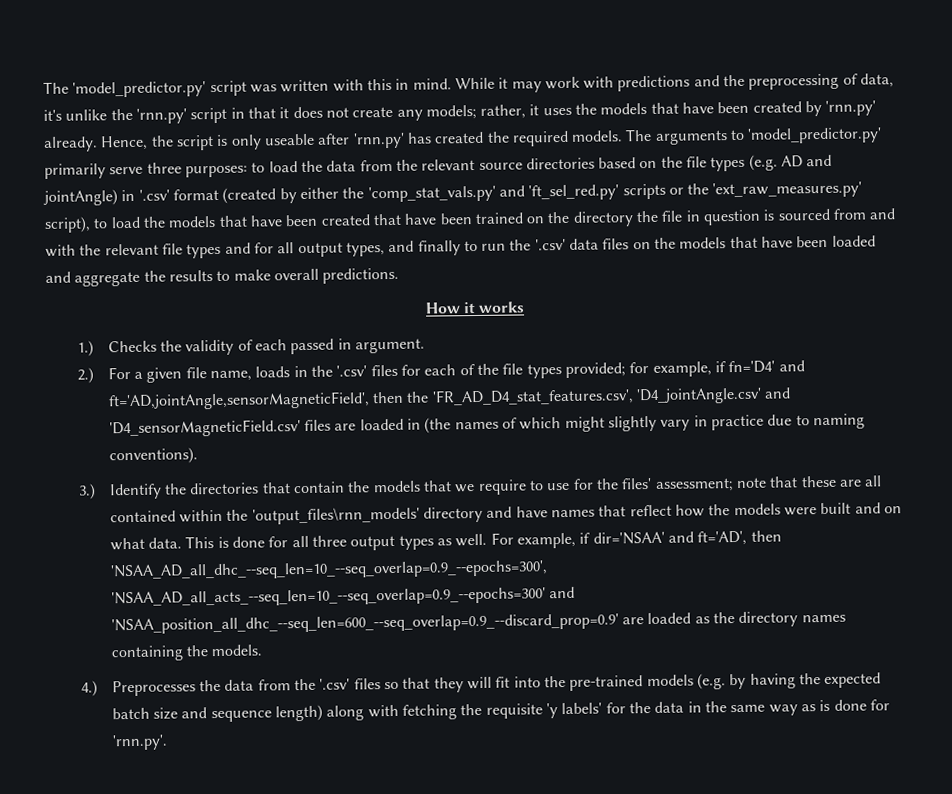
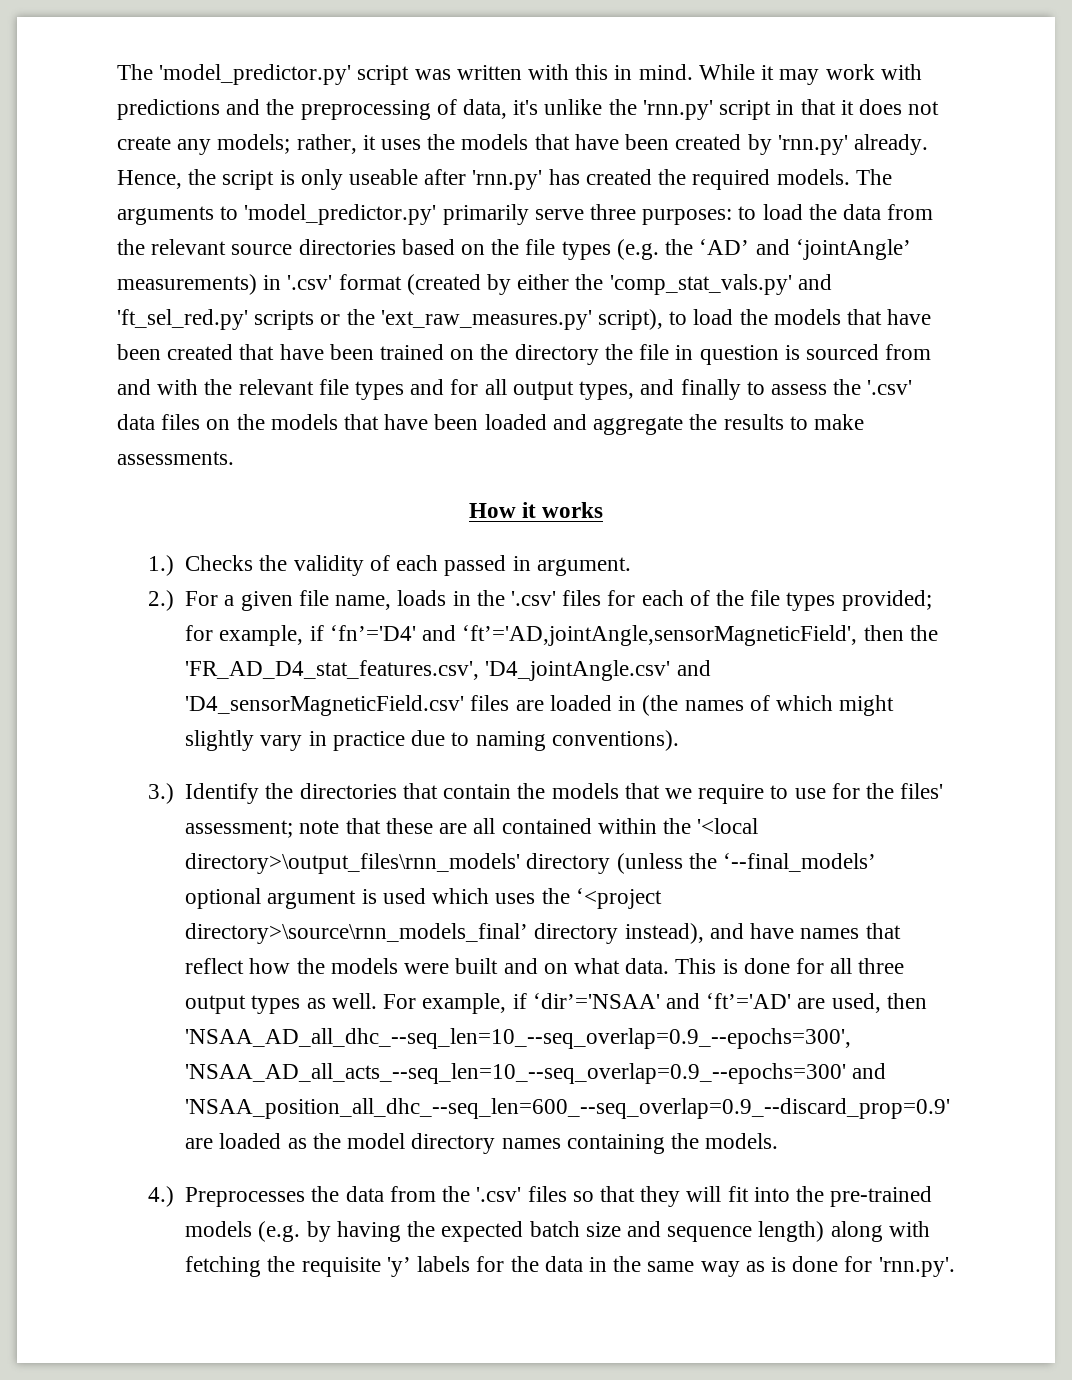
- to load the data from the relevant source directories based on the file types (e.g. AD and jointAngle) in '.csv' format (created by either the 'comp_stat_vals.py' and 'ft_sel_red.py' scripts or the 'ext_raw_measures.py' script), to load the models that have been created that have been trained on the directory the file in question is sourced from and with the relevant file types and for all output types, and finally to run the '.csv' data files on the models that have been loaded and aggregate the results to make overall predictions.
+ to load the data from the relevant source directories based on the file types (e.g. the ‘AD’ and ‘jointAngle’ measurements) in '.csv' format (created by either the 'comp_stat_vals.py' and 'ft_sel_red.py' scripts or the 'ext_raw_measures.py' script), to load the models that have been created that have been trained on the directory the file in question is sourced from and with the relevant file types and for all output types, and finally to assess the '.csv' data files on the models that have been loaded and aggregate the results to make assessments.
- 2.) For a given file name, loads in the '.csv' files for each of the file types provided; for example, if fn='D4' and ft='AD,jointAngle,sensorMagneticField', then the 'FR_AD_D4_stat_features.csv', 'D4_jointAngle.csv' and 'D4_sensorMagneticField.csv' files are loaded in (the names of which might slightly vary in practice due to naming conventions).
+ 2.) For a given file name, loads in the '.csv' files for each of the file types provided; for example, if ‘fn’='D4' and ‘ft’='AD,jointAngle,sensorMagneticField', then the 'FR_AD_D4_stat_features.csv', 'D4_jointAngle.csv' and 'D4_sensorMagneticField.csv' files are loaded in (the names of which might slightly vary in practice due to naming conventions).
- 3.) Identify the directories that contain the models that we require to use for the files' assessment; note that these are all contained within the 'output_files\rnn_models' directory and have names that reflect how the models were built and on what data.
+ 3.) Identify the directories that contain the models that we require to use for the files' assessment; note that these are all contained within the '<local directory>\output_files\rnn_models' directory (unless the ‘--final_models’ optional argument is used which uses the ‘<project directory>\source\rnn_models_final’ directory instead), and have names that reflect how the models were built and on what data.
- For example, if dir='NSAA' and ft='AD', then 'NSAA_AD_all_dhc_--seq_len=10_--seq_overlap=0.9_--epochs=300', 'NSAA_AD_all_acts_--seq_len=10_--seq_overlap=0.9_--epochs=300' and 'NSAA_position_all_dhc_--seq_len=600_--seq_overlap=0.9_--discard_prop=0.9' are loaded as the directory names containing the models.
+ For example, if ‘dir’='NSAA' and ‘ft’='AD' are used, then 'NSAA_AD_all_dhc_--seq_len=10_--seq_overlap=0.9_--epochs=300', 'NSAA_AD_all_acts_--seq_len=10_--seq_overlap=0.9_--epochs=300' and 'NSAA_position_all_dhc_--seq_len=600_--seq_overlap=0.9_--discard_prop=0.9' are loaded as the model directory names containing the models.
- 4.) Preprocesses the data from the '.csv' files so that they will fit into the pre-trained models (e.g. by having the expected batch size and sequence length) along with fetching the requisite 'y labels' for the data in the same way as is done for 'rnn.py'.
+ 4.) Preprocesses the data from the '.csv' files so that they will fit into the pre-trained models (e.g. by having the expected batch size and sequence length) along with fetching the requisite 'y’ labels for the data in the same way as is done for 'rnn.py'.

